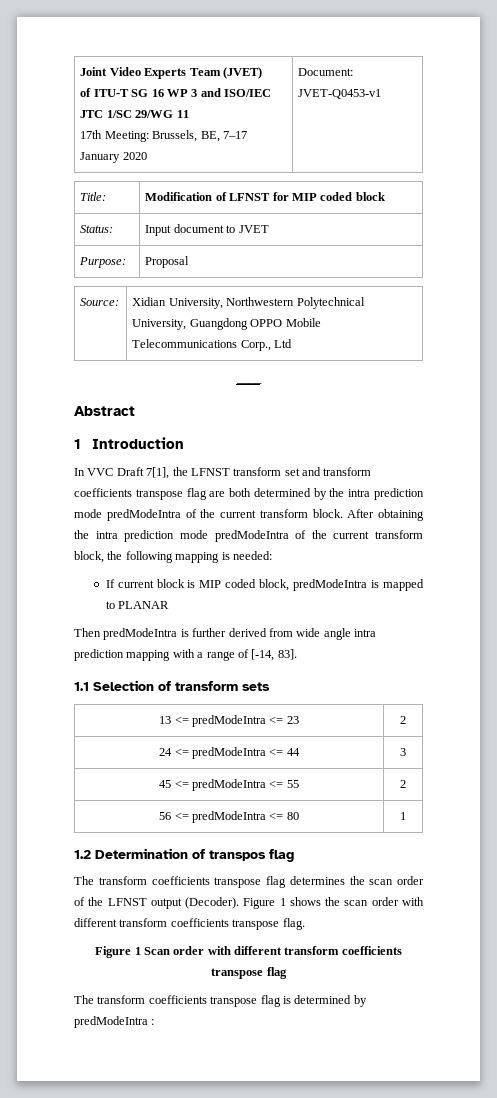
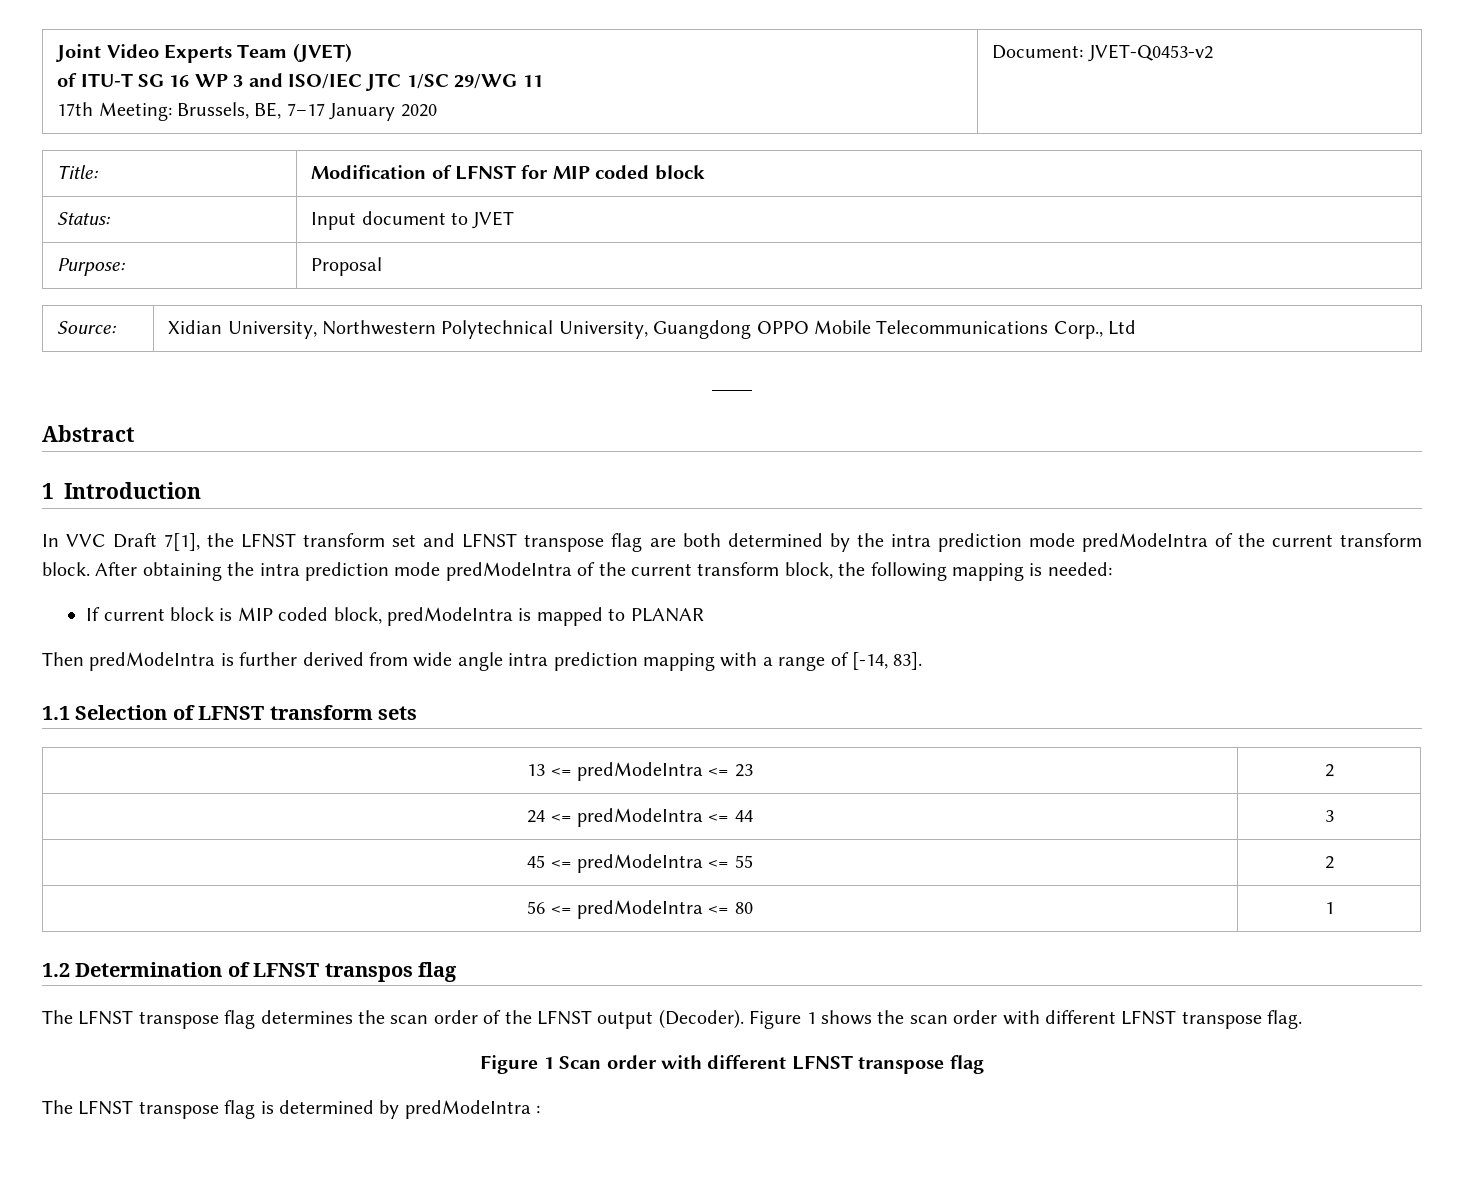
  Joint Video Experts Team (JVET)
  of ITU-T SG 16 WP 3 and ISO/IEC JTC 1/SC 29/WG 11
- 17th Meeting: Brussels, BE, 7–17 January 2020 | Document: JVET-Q0453-v1
+ 17th Meeting: Brussels, BE, 7–17 January 2020 | Document: JVET-Q0453-v2
- In VVC Draft 7[1], the LFNST transform set and transform coefficients transpose flag are both determined by the intra prediction mode predModeIntra of the current transform block.
+ In VVC Draft 7[1], the LFNST transform set and LFNST transpose flag are both determined by the intra prediction mode predModeIntra of the current transform block.
- 1.1 Selection of transform sets
+ 1.1 Selection of LFNST transform sets
- 1.2 Determination of transpos flag
+ 1.2 Determination of LFNST transpos flag
- The transform coefficients transpose flag determines the scan order of the LFNST output (Decoder).
+ The LFNST transpose flag determines the scan order of the LFNST output (Decoder).
- Figure 1 shows the scan order with different transform coefficients transpose flag.
+ Figure 1 shows the scan order with different LFNST transpose flag.
- Figure 1 Scan order with different transform coefficients transpose flag
+ Figure 1 Scan order with different LFNST transpose flag
- The transform coefficients transpose flag is determined by predModeIntra :
+ The LFNST transpose flag is determined by predModeIntra :

